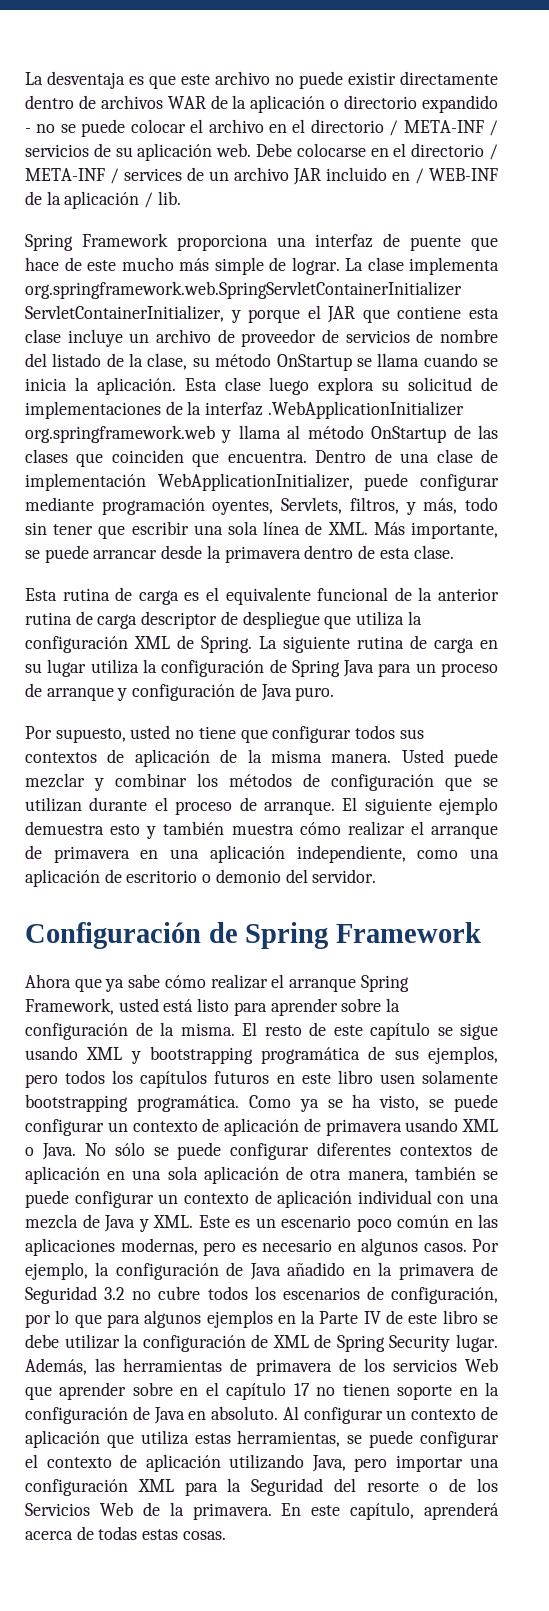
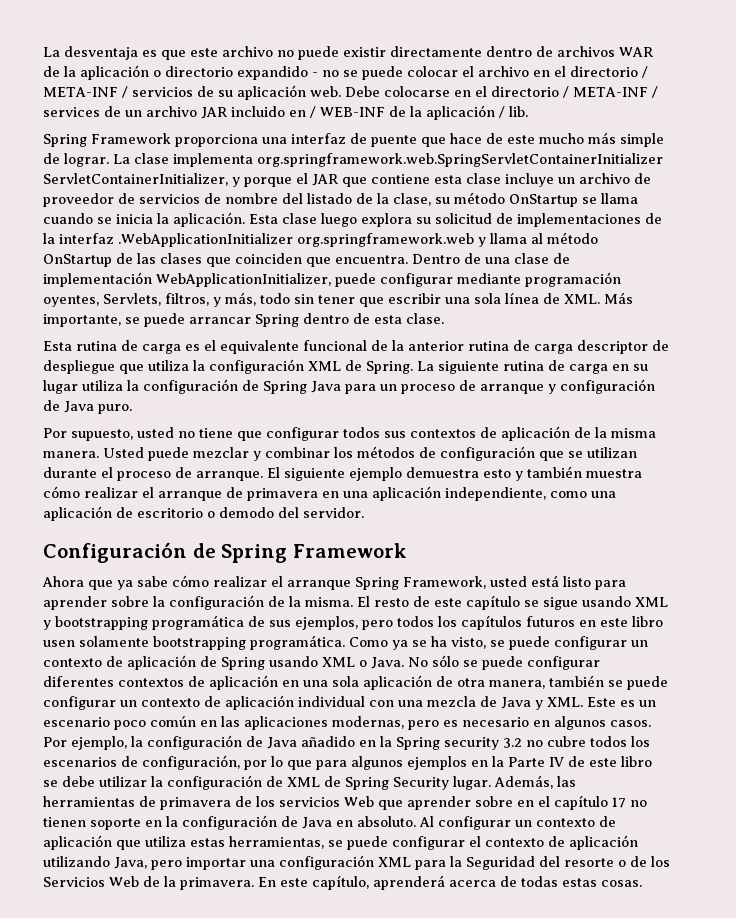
- Dentro de una clase de implementación WebApplicationInitializer, puede configurar mediante programación oyentes, Servlets, filtros, y más, todo sin tener que escribir una sola línea de XML. Más importante, se puede arrancar desde la primavera dentro de esta clase.
+ Dentro de una clase de implementación WebApplicationInitializer, puede configurar mediante programación oyentes, Servlets, filtros, y más, todo sin tener que escribir una sola línea de XML. Más importante, se puede arrancar Spring dentro de esta clase.
- El siguiente ejemplo demuestra esto y también muestra cómo realizar el arranque de primavera en una aplicación independiente, como una aplicación de escritorio o demonio del servidor.
+ El siguiente ejemplo demuestra esto y también muestra cómo realizar el arranque de primavera en una aplicación independiente, como una aplicación de escritorio o demodo del servidor.
- Como ya se ha visto, se puede configurar un contexto de aplicación de primavera usando XML o Java.
+ Como ya se ha visto, se puede configurar un contexto de aplicación de Spring usando XML o Java.
- Por ejemplo, la configuración de Java añadido en la primavera de Seguridad 3.2 no cubre todos los escenarios de configuración, por lo que para algunos ejemplos en la Parte IV de este libro se debe utilizar la configuración de XML de Spring Security lugar.
+ Por ejemplo, la configuración de Java añadido en la Spring security 3.2 no cubre todos los escenarios de configuración, por lo que para algunos ejemplos en la Parte IV de este libro se debe utilizar la configuración de XML de Spring Security lugar.

